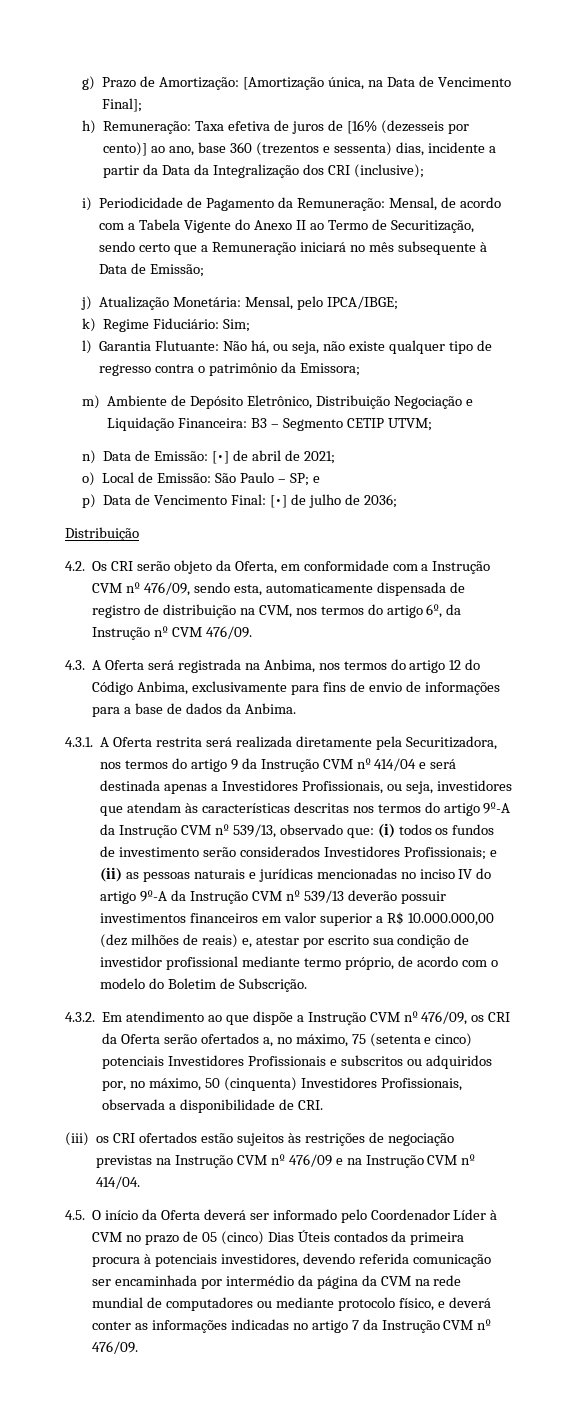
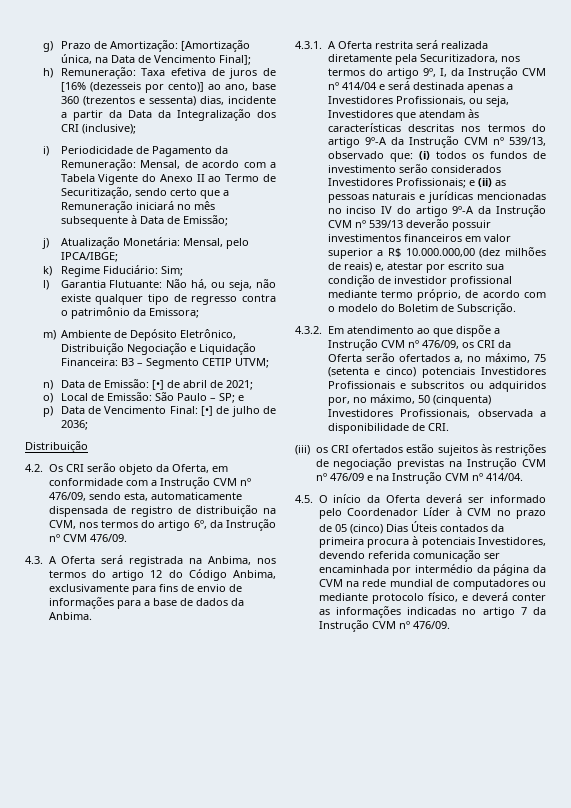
- 4.3.1. A Oferta restrita será realizada diretamente pela Securitizadora, nos termos do artigo 9 da Instrução CVM nº 414/04 e será destinada apenas a Investidores Profissionais, ou seja, investidores que atendam às características descritas nos termos do artigo 9º-A da Instrução CVM nº 539/13, observado que:
+ 4.3.1. A Oferta restrita será realizada diretamente pela Securitizadora, nos termos do artigo 9º, I, da Instrução CVM nº 414/04 e será destinada apenas a Investidores Profissionais, ou seja, Investidores que atendam às características descritas nos termos do artigo 9º-A da Instrução CVM nº 539/13, observado que:
- 4.5. O início da Oferta deverá ser informado pelo Coordenador Líder à CVM no prazo de 05 (cinco) Dias Úteis contados da primeira procura à potenciais investidores, devendo referida comunicação ser encaminhada por intermédio da página da CVM na rede mundial de computadores ou mediante protocolo físico, e deverá conter as informações indicadas no artigo 7 da Instrução CVM nº 476/09.
+ 4.5. O início da Oferta deverá ser informado pelo Coordenador Líder à CVM no prazo de 05 (cinco) Dias Úteis contados da primeira procura à potenciais Investidores, devendo referida comunicação ser encaminhada por intermédio da página da CVM na rede mundial de computadores ou mediante protocolo físico, e deverá conter as informações indicadas no artigo 7 da Instrução CVM nº 476/09.

